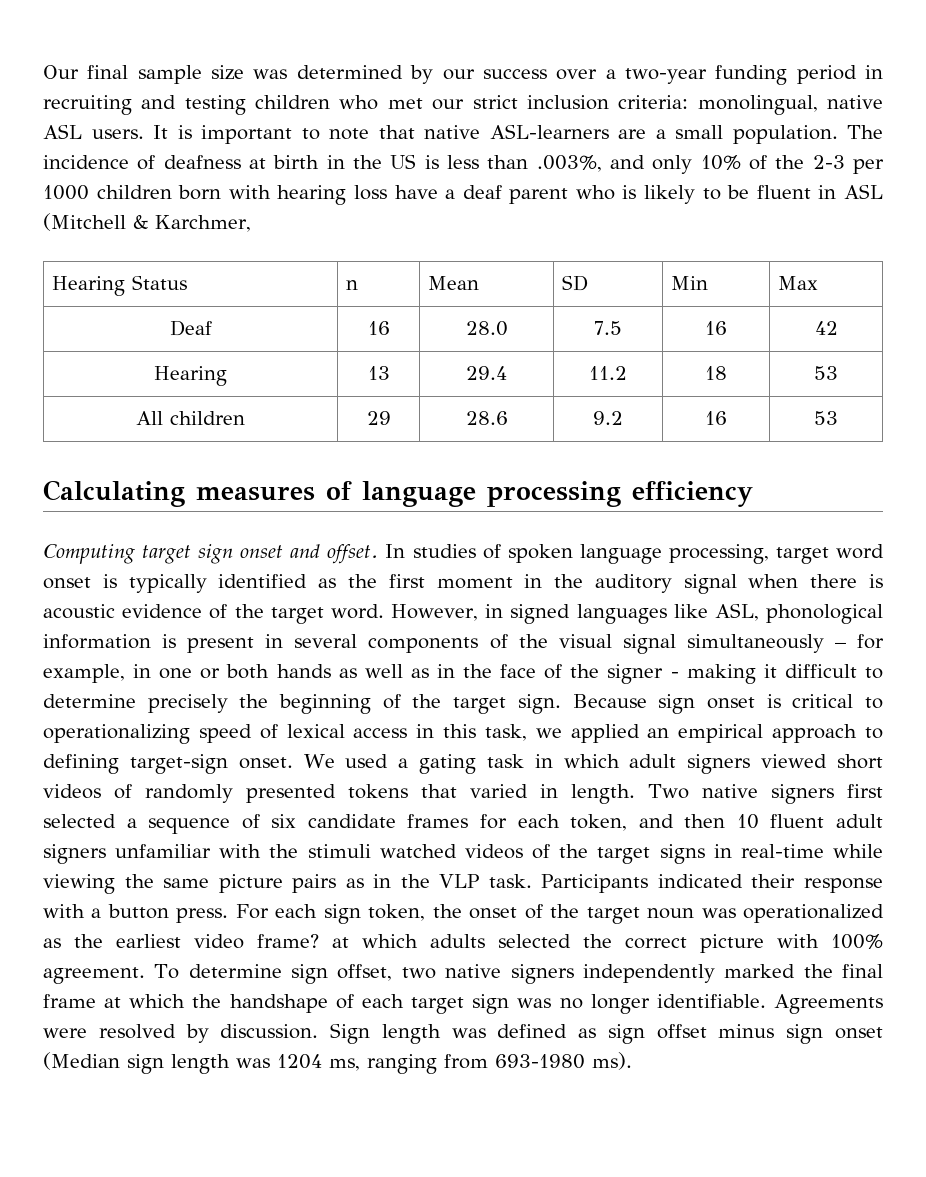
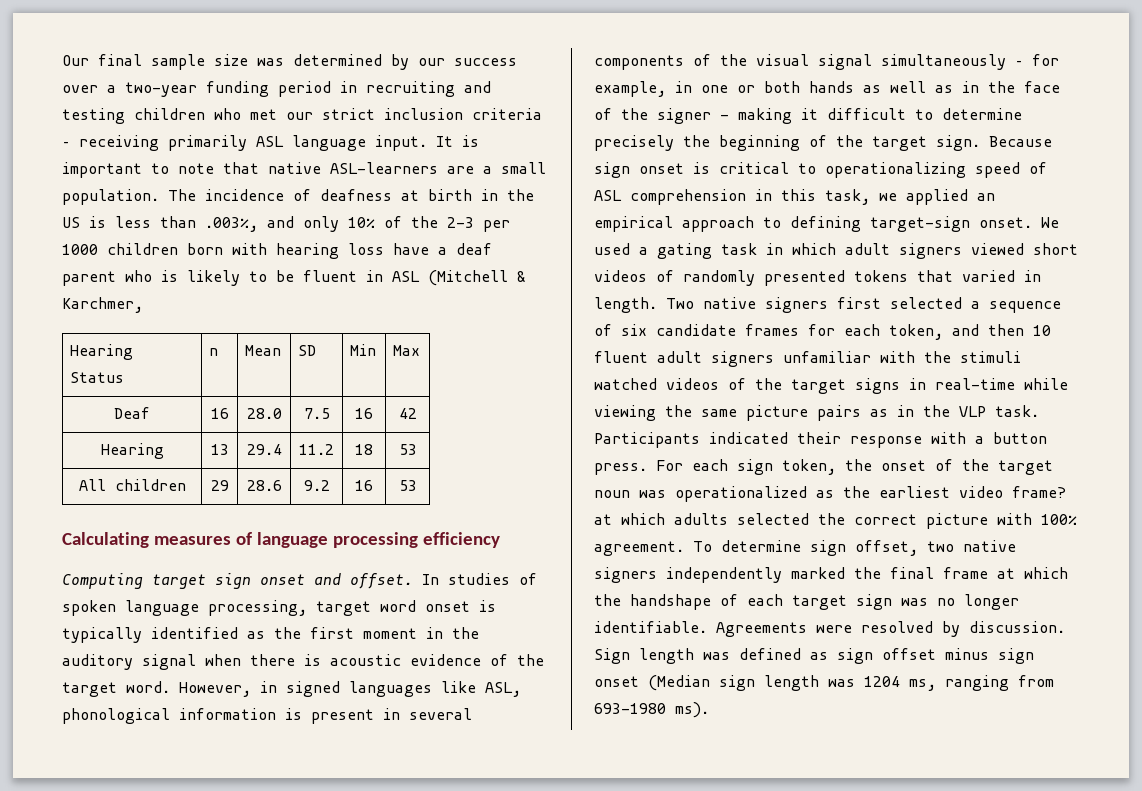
- Our final sample size was determined by our success over a two-year funding period in recruiting and testing children who met our strict inclusion criteria: monolingual, native ASL users.
+ Our final sample size was determined by our success over a two-year funding period in recruiting and testing children who met our strict inclusion criteria – receiving primarily ASL language input.
- Because sign onset is critical to operationalizing speed of lexical access in this task, we applied an empirical approach to defining target-sign onset.
+ Because sign onset is critical to operationalizing speed of ASL comprehension in this task, we applied an empirical approach to defining target-sign onset.

